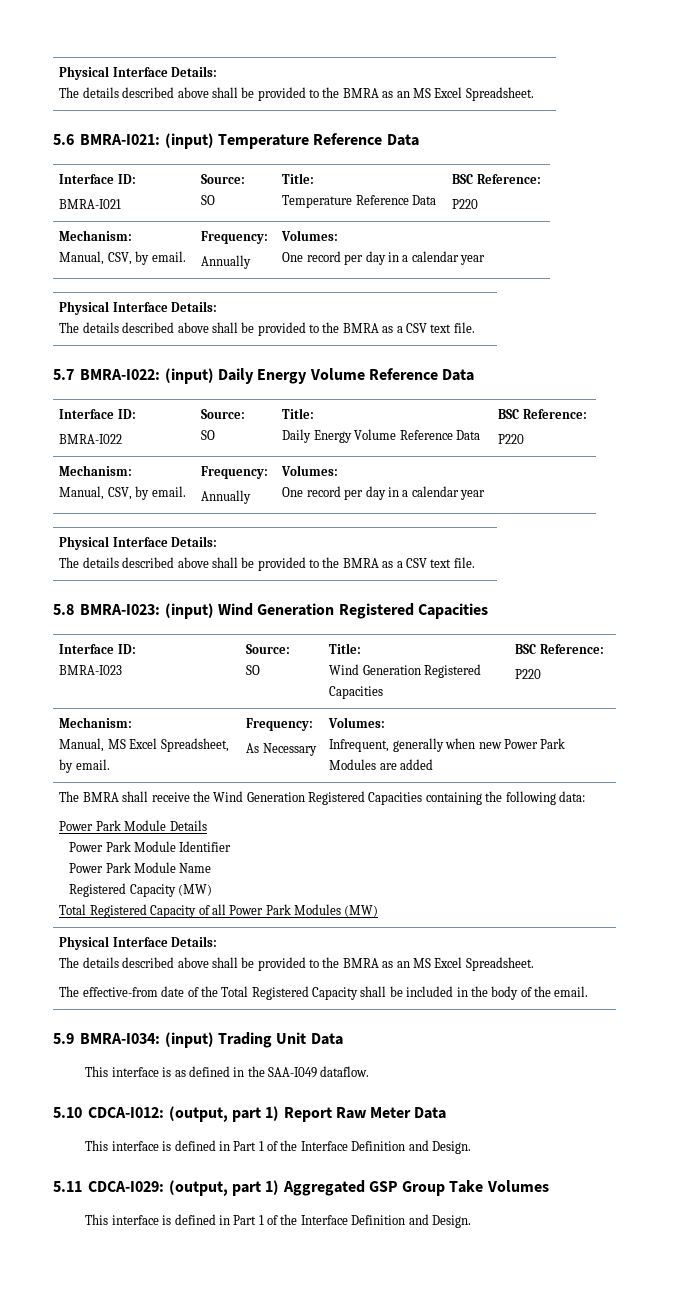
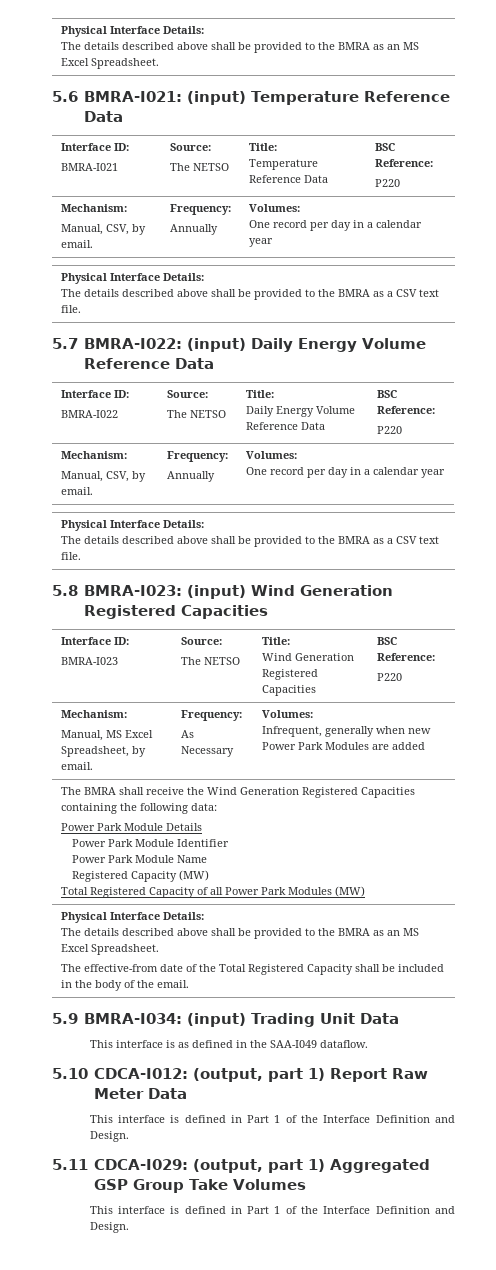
  5.6 BMRA-I021: (input) Temperature Reference Data
  Interface ID:
  BMRA-I021 | Source:
- SO | Title:
+ The NETSO | Title:
  5.7 BMRA-I022: (input) Daily Energy Volume Reference Data
  Interface ID:
  BMRA-I022 | Source:
- SO | Title:
+ The NETSO | Title:
  5.8 BMRA-I023: (input) Wind Generation Registered Capacities
  Interface ID:
  BMRA-I023 | Source:
- SO | Title:
+ The NETSO | Title:

